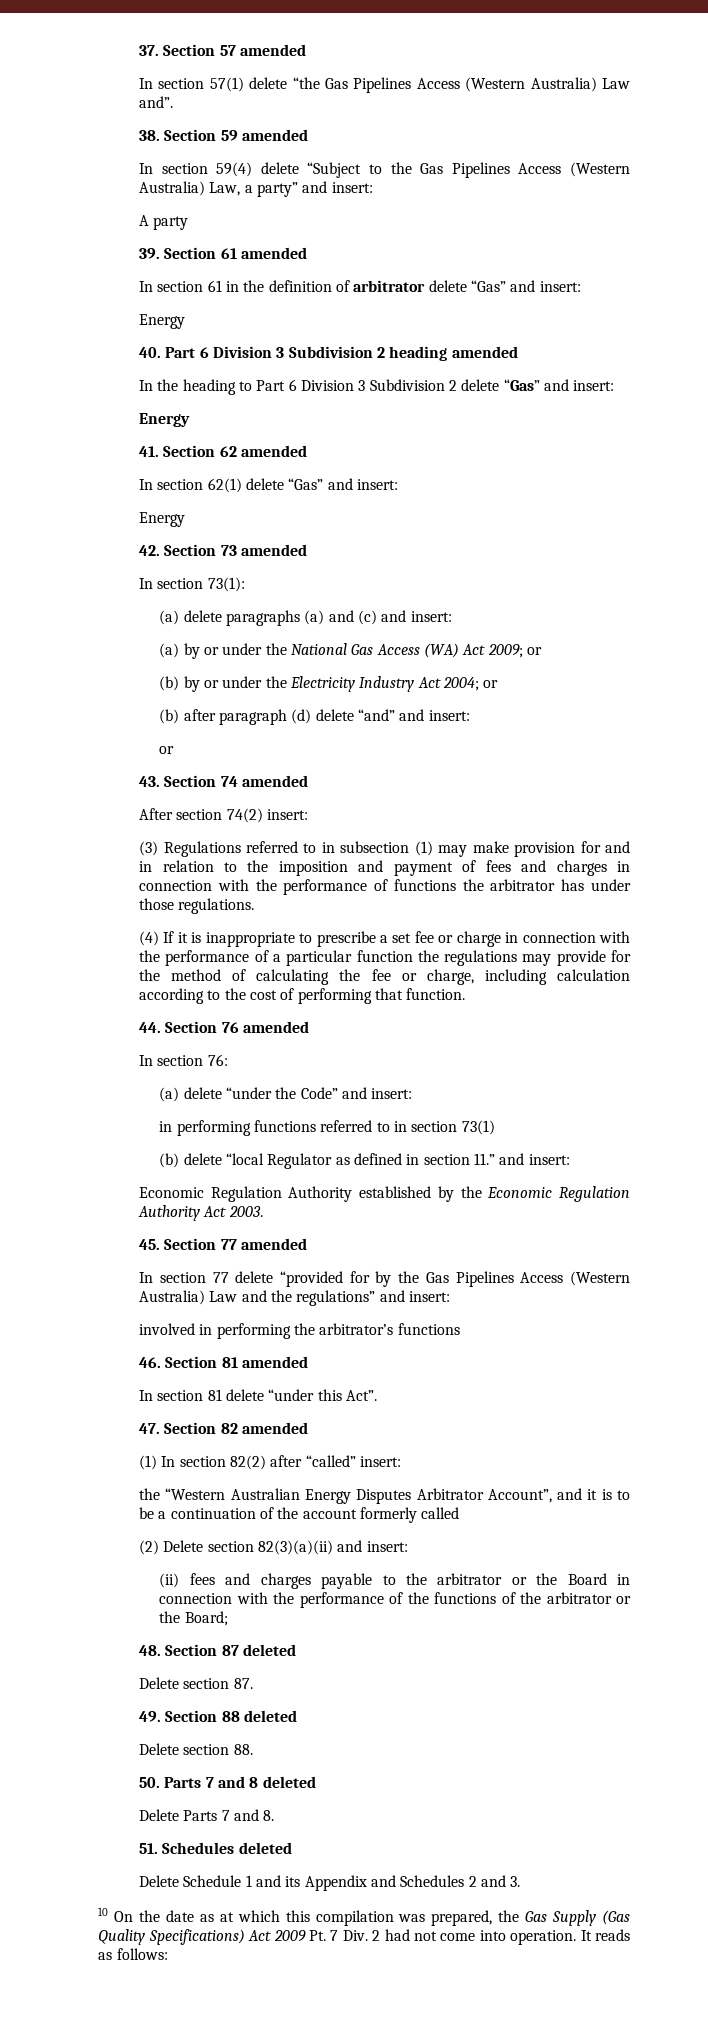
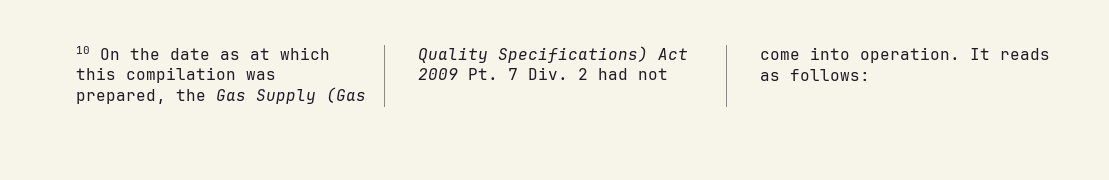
- 37. Section 57 amended
- In section 57(1) delete “the Gas Pipelines Access (Western Australia) Law and”.
- 38. Section 59 amended
- In section 59(4) delete “Subject to the Gas Pipelines Access (Western Australia) Law, a party” and insert:
- A party
- 39. Section 61 amended
- In section 61 in the definition of arbitrator delete “Gas” and insert:
- Energy
- 40. Part 6 Division 3 Subdivision 2 heading amended
- In the heading to Part 6 Division 3 Subdivision 2 delete “Gas” and insert:
- Energy
- 41. Section 62 amended
- In section 62(1) delete “Gas” and insert:
- Energy
- 42. Section 73 amended
- In section 73(1):
- (a) delete paragraphs (a) and (c) and insert:
- (a) by or under the National Gas Access (WA) Act 2009; or
- (b) by or under the Electricity Industry Act 2004; or
- (b) after paragraph (d) delete “and” and insert:
- or
- 43. Section 74 amended
- After section 74(2) insert:
- (3) Regulations referred to in subsection (1) may make provision for and in relation to the imposition and payment of fees and charges in connection with the performance of functions the arbitrator has under those regulations.
- (4) If it is inappropriate to prescribe a set fee or charge in connection with the performance of a particular function the regulations may provide for the method of calculating the fee or charge, including calculation according to the cost of performing that function.
- 44. Section 76 amended
- In section 76:
- (a) delete “under the Code” and insert:
- in performing functions referred to in section 73(1)
- (b) delete “local Regulator as defined in section 11.” and insert:
- Economic Regulation Authority established by the Economic Regulation Authority Act 2003.
- 45. Section 77 amended
- In section 77 delete “provided for by the Gas Pipelines Access (Western Australia) Law and the regulations” and insert:
- involved in performing the arbitrator’s functions
- 46. Section 81 amended
- In section 81 delete “under this Act”.
- 47. Section 82 amended
- (1) In section 82(2) after “called” insert:
- the “Western Australian Energy Disputes Arbitrator Account”, and it is to be a continuation of the account formerly called
- (2) Delete section 82(3)(a)(ii) and insert:
- (ii) fees and charges payable to the arbitrator or the Board in connection with the performance of the functions of the arbitrator or the Board;
- 48. Section 87 deleted
- Delete section 87.
- 49. Section 88 deleted
- Delete section 88.
- 50. Parts 7 and 8 deleted
- Delete Parts 7 and 8.
- 51. Schedules deleted
- Delete Schedule 1 and its Appendix and Schedules 2 and 3.

